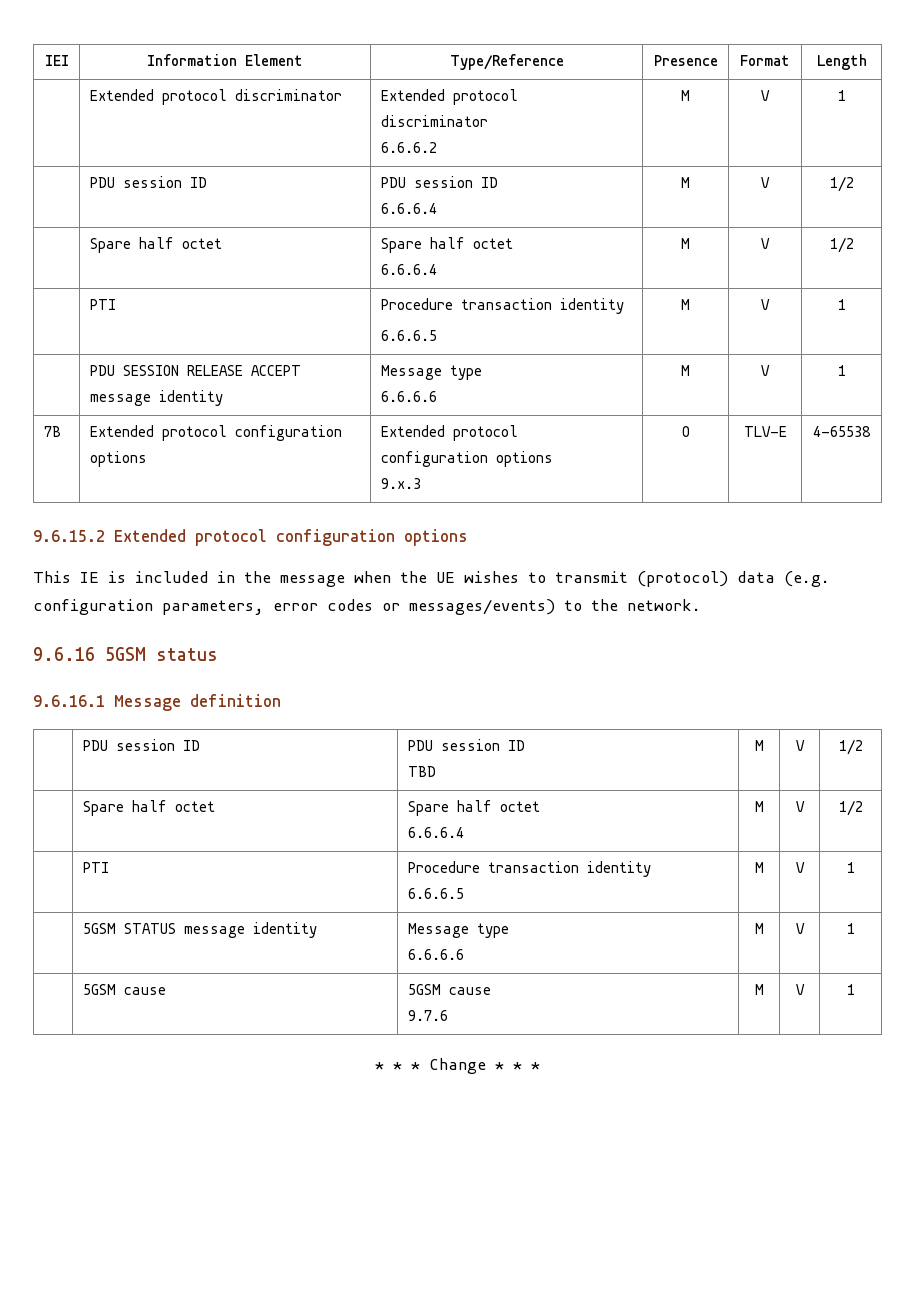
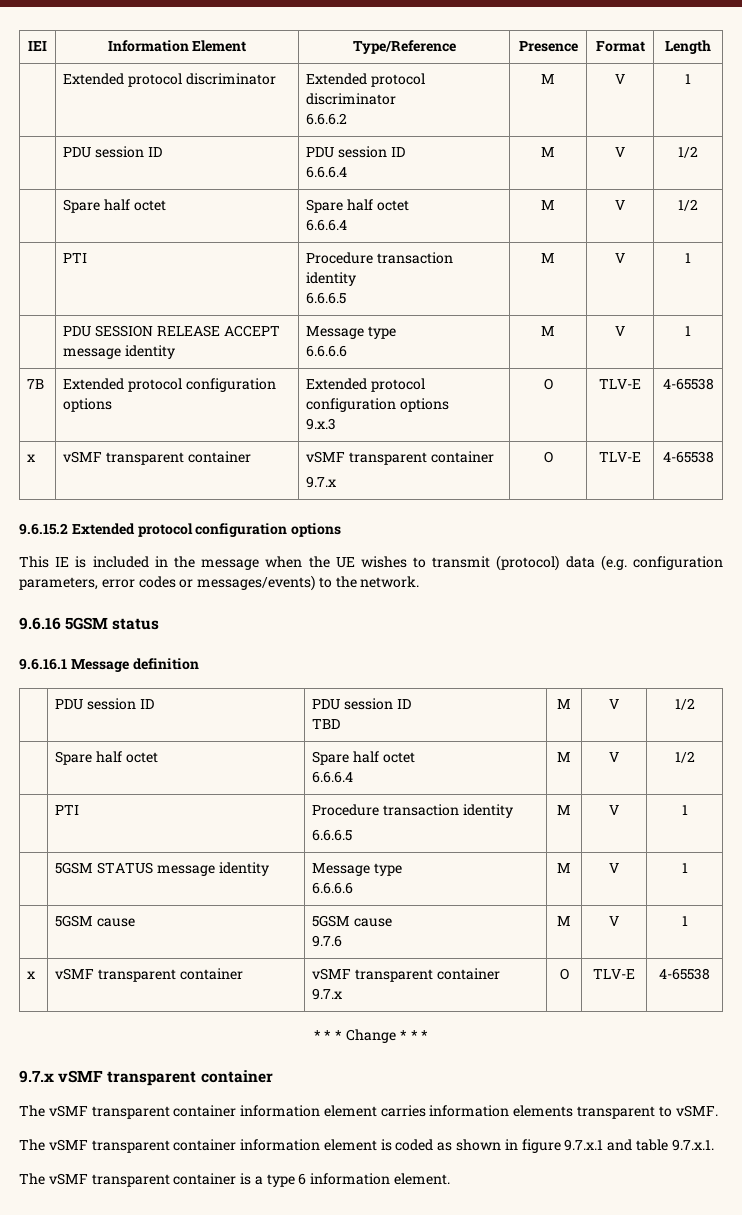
  7B | Extended protocol configuration options | Extended protocol configuration options
  9.x.3 | O | TLV-E | 4-65538
+ x | vSMF transparent container | vSMF transparent container
+ 9.7.x | O | TLV-E | 4-65538
  | 5GSM cause | 5GSM cause
  9.7.6 | M | V | 1
+ x | vSMF transparent container | vSMF transparent container
+ 9.7.x | O | TLV-E | 4-65538
+ 9.7.x vSMF transparent container
+ The vSMF transparent container information element carries information elements transparent to vSMF.
+ The vSMF transparent container information element is coded as shown in figure 9.7.x.1 and table 9.7.x.1.
+ The vSMF transparent container is a type 6 information element.

